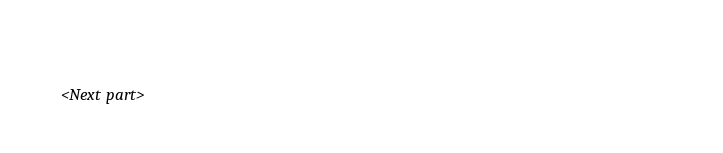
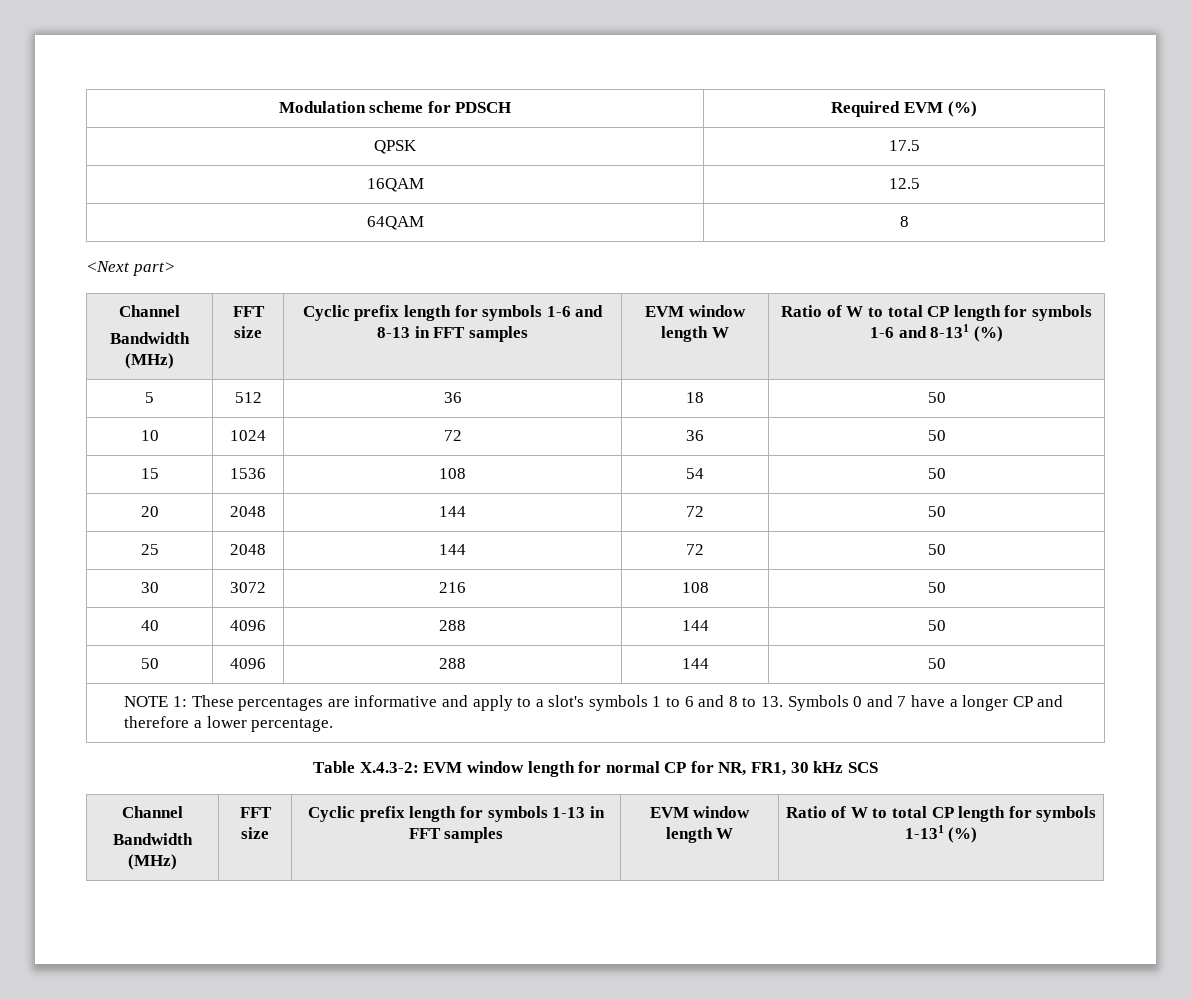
+ Modulation scheme for PDSCH | Required EVM (%)
+ QPSK | 17.5
+ 16QAM | 12.5
+ 64QAM | 8
  <Next part>
+ Channel
+ Bandwidth (MHz) | FFT size | Cyclic prefix length for symbols 1-6 and 8-13 in FFT samples | EVM window length W | Ratio of W to total CP length for symbols 1-6 and 8-131 (%)
+ 5 | 512 | 36 | 18 | 50
+ 10 | 1024 | 72 | 36 | 50
+ 15 | 1536 | 108 | 54 | 50
+ 20 | 2048 | 144 | 72 | 50
+ 25 | 2048 | 144 | 72 | 50
+ 30 | 3072 | 216 | 108 | 50
+ 40 | 4096 | 288 | 144 | 50
+ 50 | 4096 | 288 | 144 | 50
+ NOTE 1: These percentages are informative and apply to a slot's symbols 1 to 6 and 8 to 13. Symbols 0 and 7 have a longer CP and therefore a lower percentage.
+ Table X.4.3-2: EVM window length for normal CP for NR, FR1, 30 kHz SCS
+ Channel
+ Bandwidth (MHz) | FFT size | Cyclic prefix length for symbols 1-13 in FFT samples | EVM window length W | Ratio of W to total CP length for symbols 1-131 (%)

